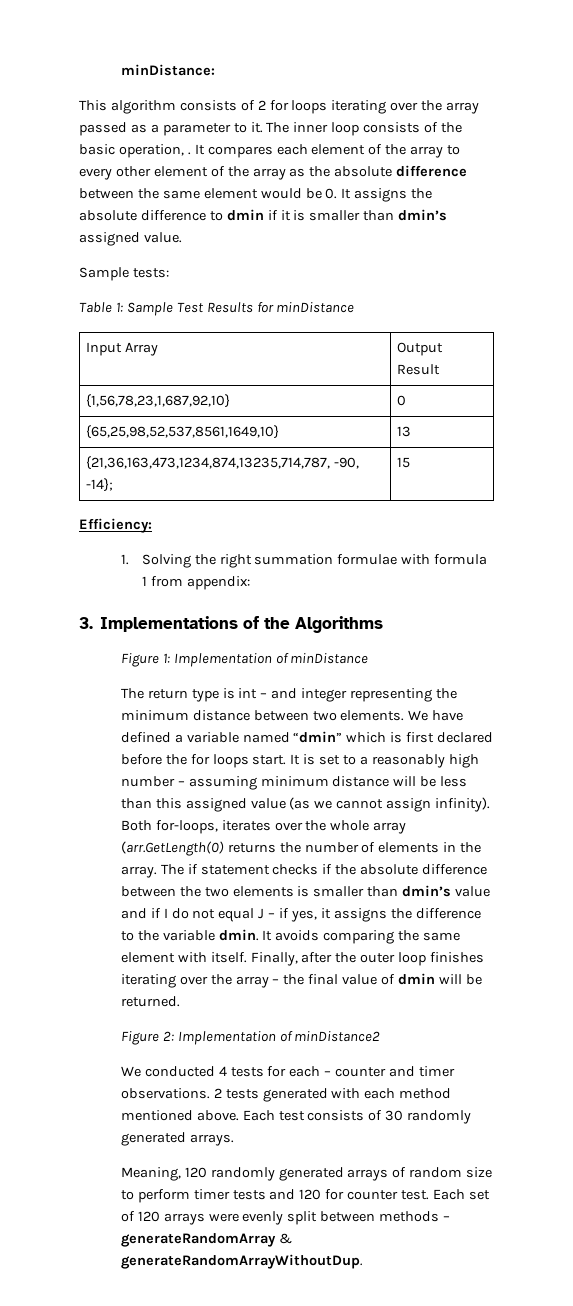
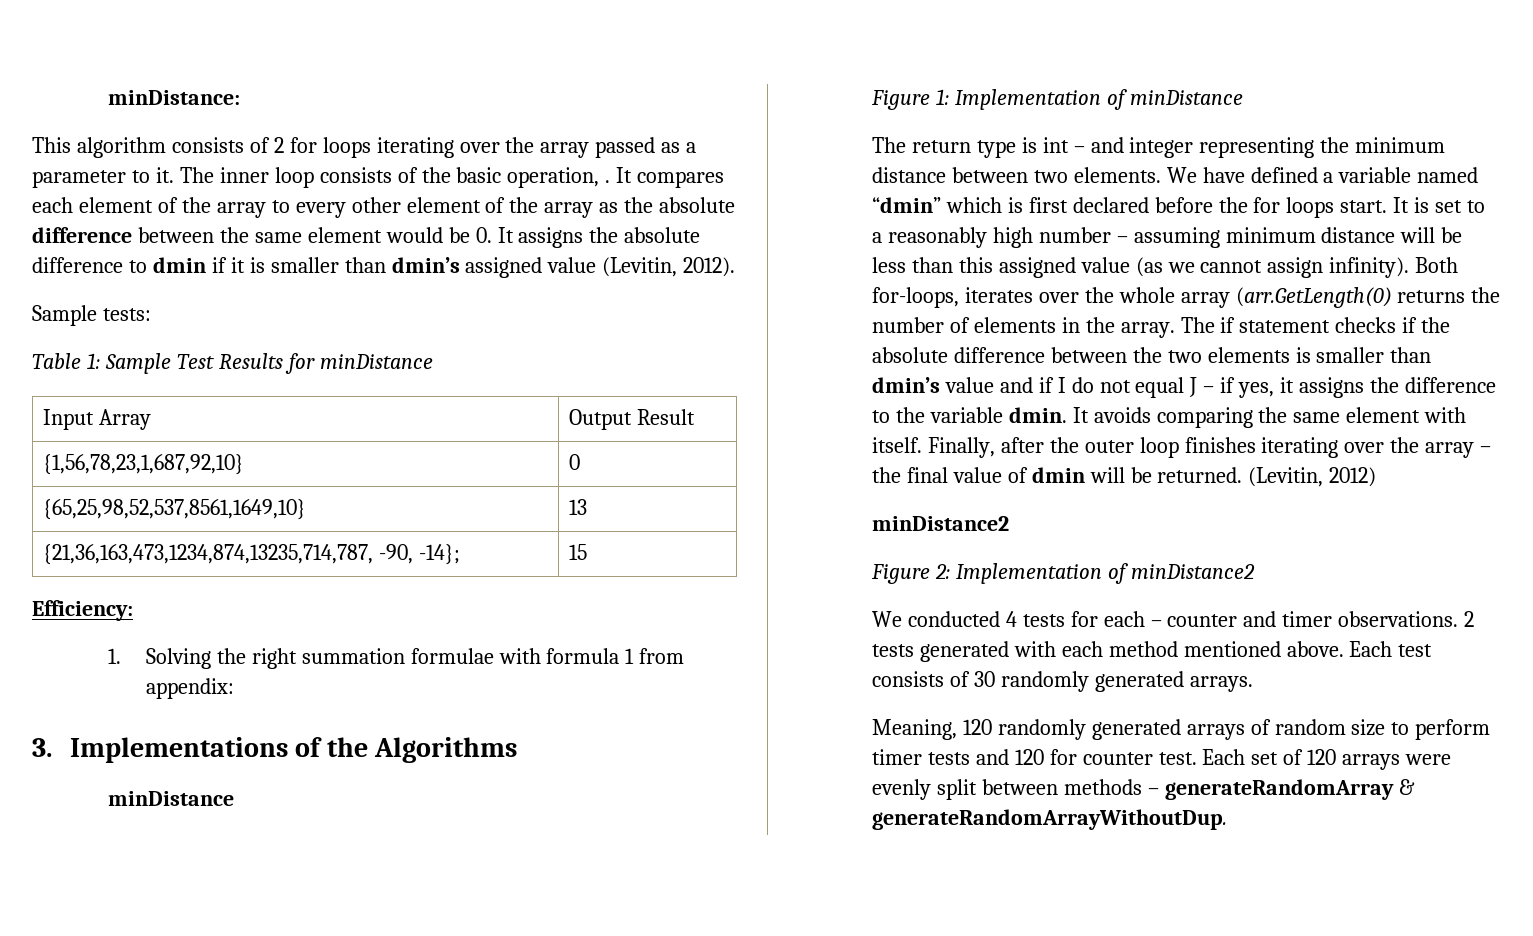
- It compares each element of the array to every other element of the array as the absolute difference between the same element would be 0. It assigns the absolute difference to dmin if it is smaller than dmin’s assigned value.
+ It compares each element of the array to every other element of the array as the absolute difference between the same element would be 0. It assigns the absolute difference to dmin if it is smaller than dmin’s assigned value (Levitin, 2012).
  3. Implementations of the Algorithms
+ minDistance
+ (Levitin, 2012)
+ minDistance2

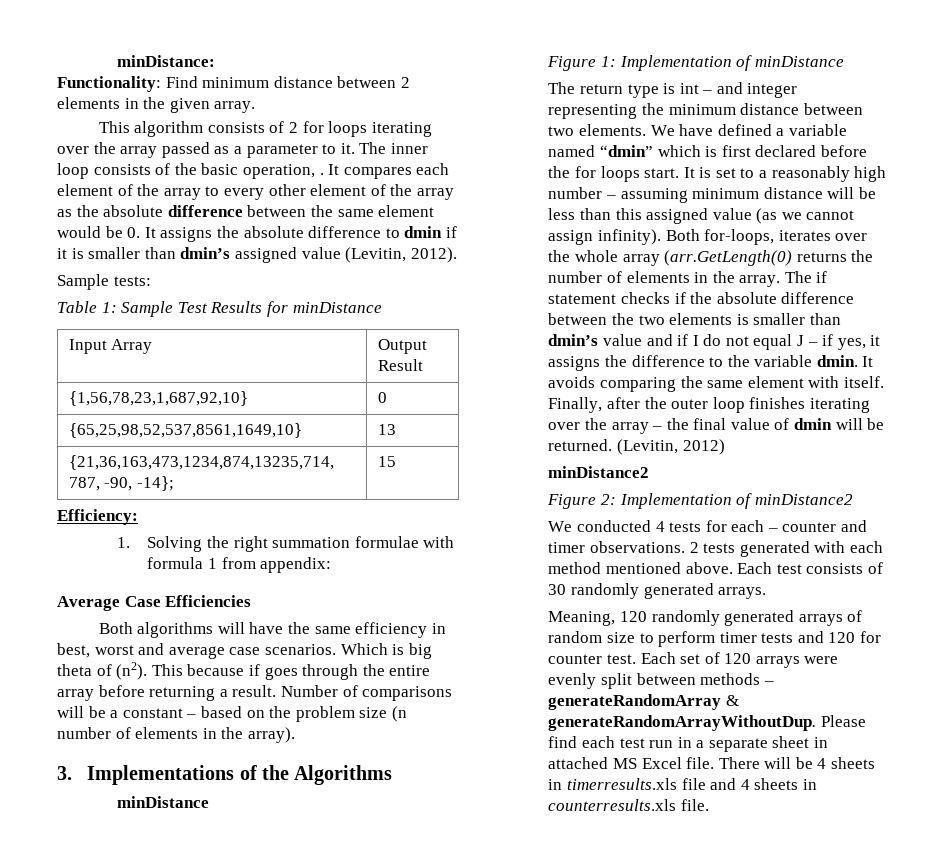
+ Functionality: Find minimum distance between 2 elements in the given array.
+ Average Case Efficiencies
+ Both algorithms will have the same efficiency in best, worst and average case scenarios. Which is big theta of (n2). This because if goes through the entire array before returning a result. Number of comparisons will be a constant – based on the problem size (n number of elements in the array).
+ Please find each test run in a separate sheet in attached MS Excel file. There will be 4 sheets in timerresults.xls file and 4 sheets in counterresults.xls file.

